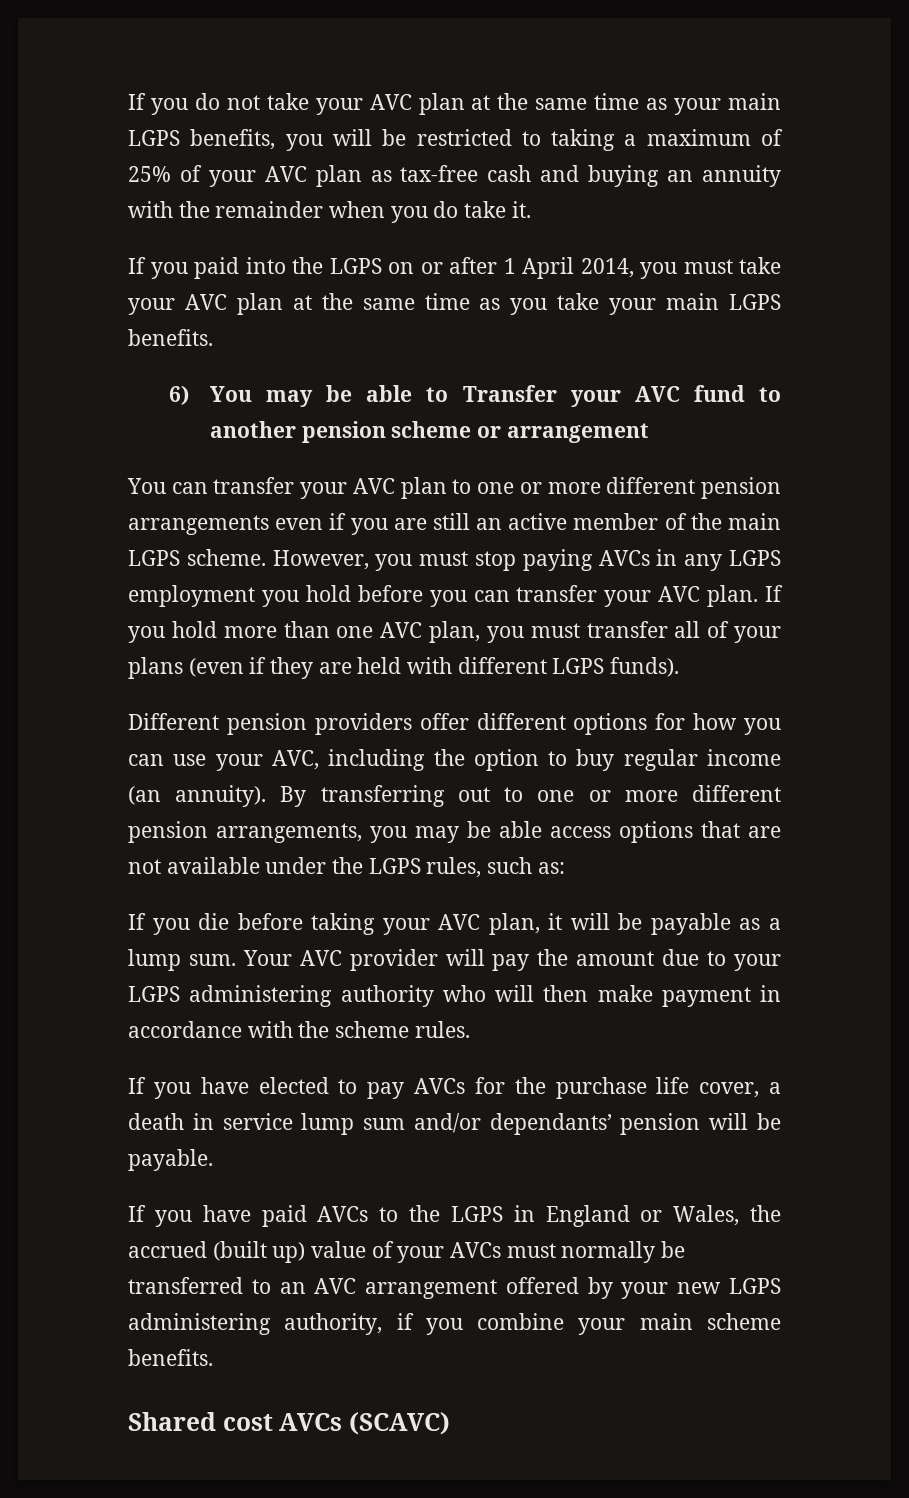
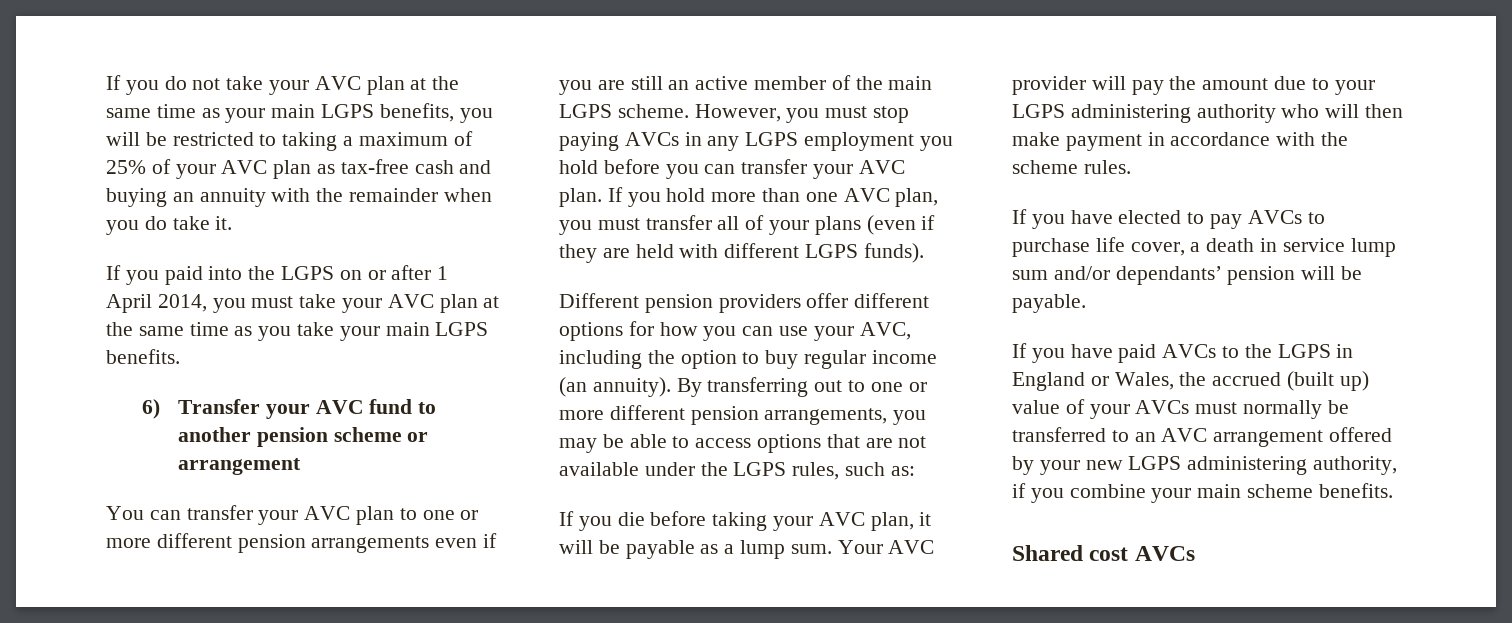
- 6) You may be able to Transfer your AVC fund to another pension scheme or arrangement
+ 6) Transfer your AVC fund to another pension scheme or arrangement
- By transferring out to one or more different pension arrangements, you may be able access options that are not available under the LGPS rules, such as:
+ By transferring out to one or more different pension arrangements, you may be able to access options that are not available under the LGPS rules, such as:
- If you have elected to pay AVCs for the purchase life cover, a death in service lump sum and/or dependants’ pension will be payable.
+ If you have elected to pay AVCs to purchase life cover, a death in service lump sum and/or dependants’ pension will be payable.
- Shared cost AVCs (SCAVC)
+ Shared cost AVCs

